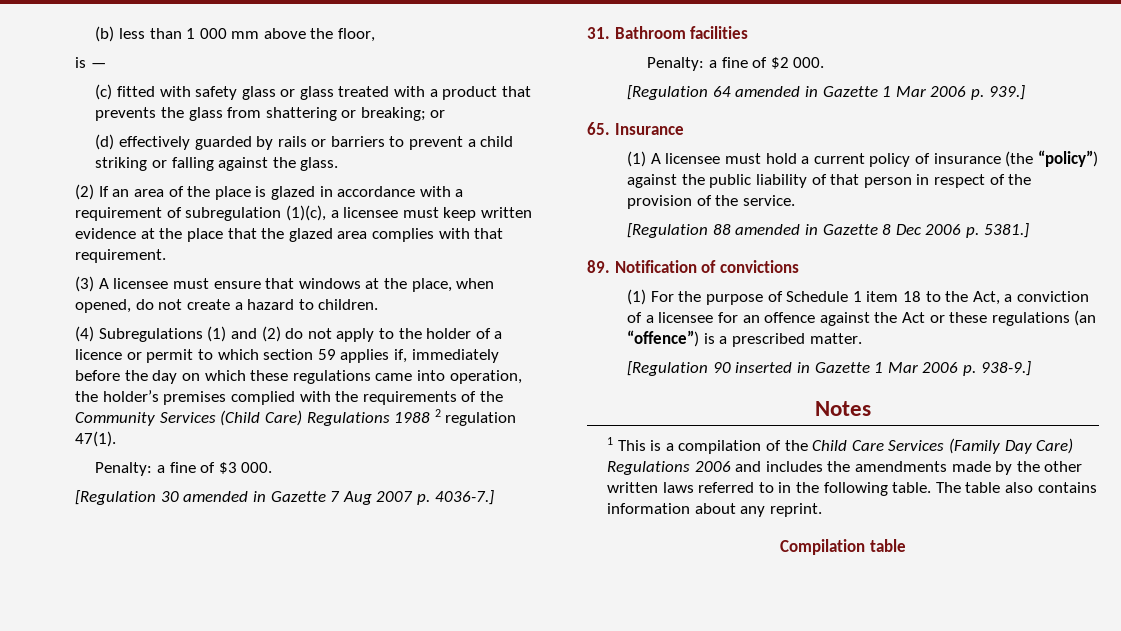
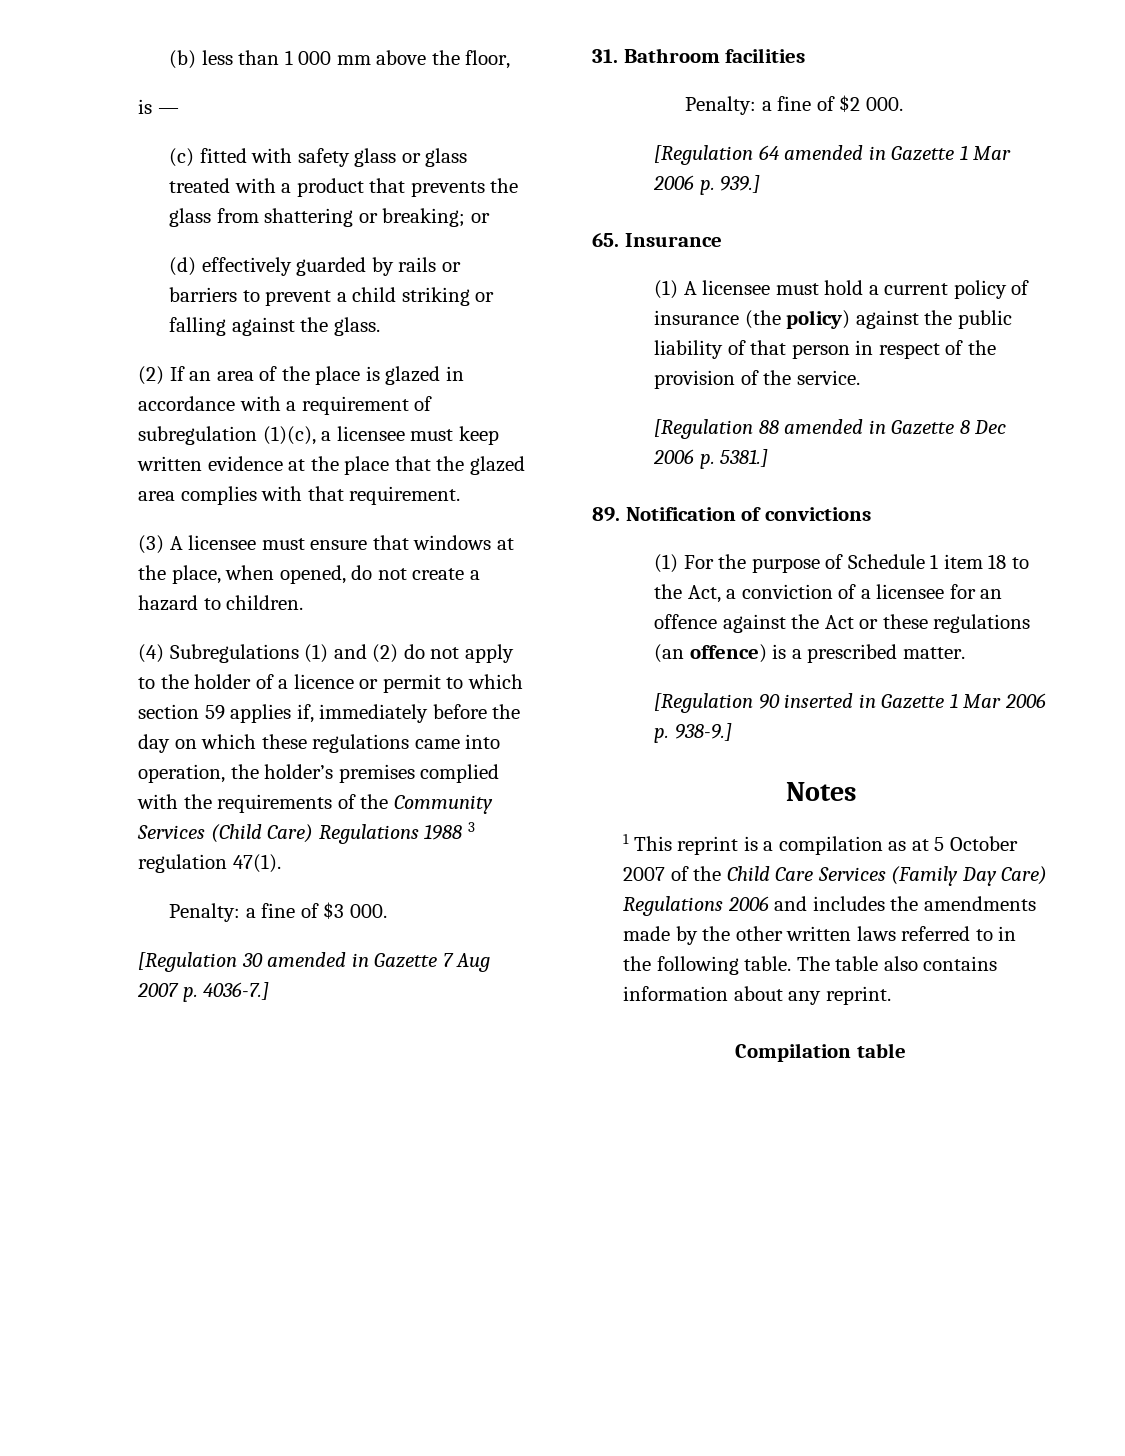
- (4) Subregulations (1) and (2) do not apply to the holder of a licence or permit to which section 59 applies if, immediately before the day on which these regulations came into operation, the holder’s premises complied with the requirements of the Community Services (Child Care) Regulations 1988 2 regulation 47(1).
+ (4) Subregulations (1) and (2) do not apply to the holder of a licence or permit to which section 59 applies if, immediately before the day on which these regulations came into operation, the holder’s premises complied with the requirements of the Community Services (Child Care) Regulations 1988 3 regulation 47(1).
- (1) A licensee must hold a current policy of insurance (the “policy”) against the public liability of that person in respect of the provision of the service.
+ (1) A licensee must hold a current policy of insurance (the policy) against the public liability of that person in respect of the provision of the service.
- (1) For the purpose of Schedule 1 item 18 to the Act, a conviction of a licensee for an offence against the Act or these regulations (an “offence”) is a prescribed matter.
+ (1) For the purpose of Schedule 1 item 18 to the Act, a conviction of a licensee for an offence against the Act or these regulations (an offence) is a prescribed matter.
- 1 This is a compilation of the Child Care Services (Family Day Care) Regulations 2006 and includes the amendments made by the other written laws referred to in the following table.
+ 1 This reprint is a compilation as at 5 October 2007 of the Child Care Services (Family Day Care) Regulations 2006 and includes the amendments made by the other written laws referred to in the following table.

